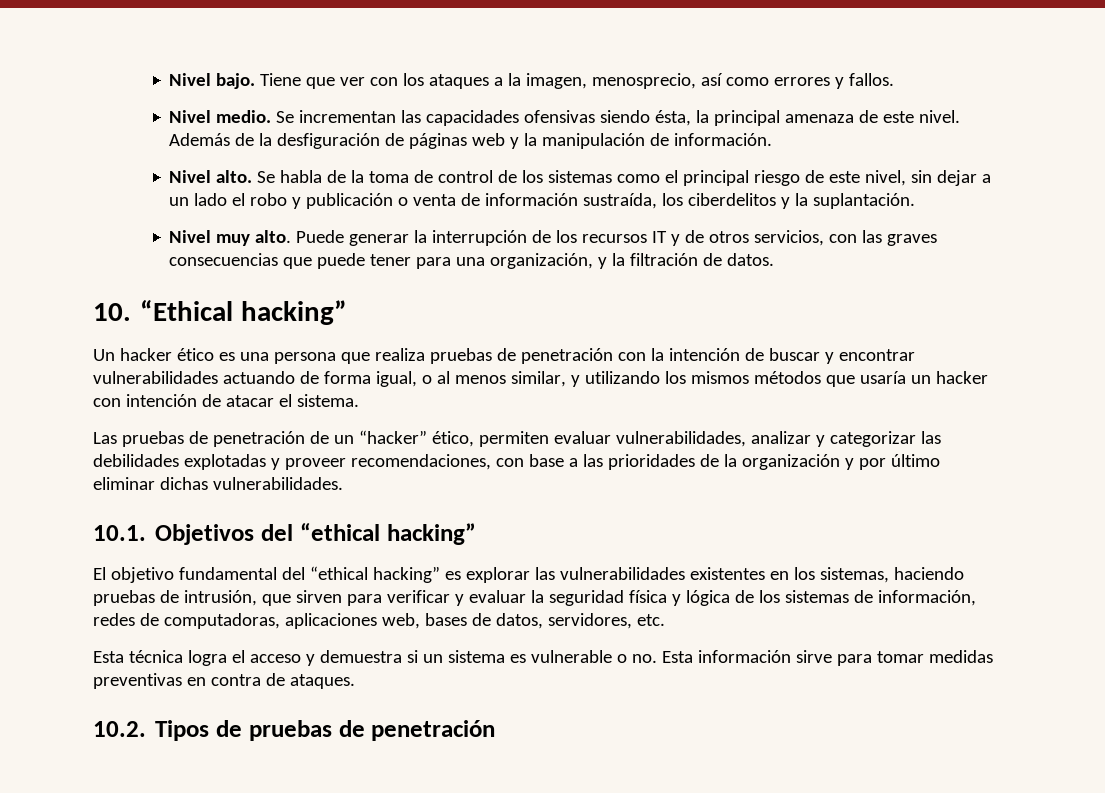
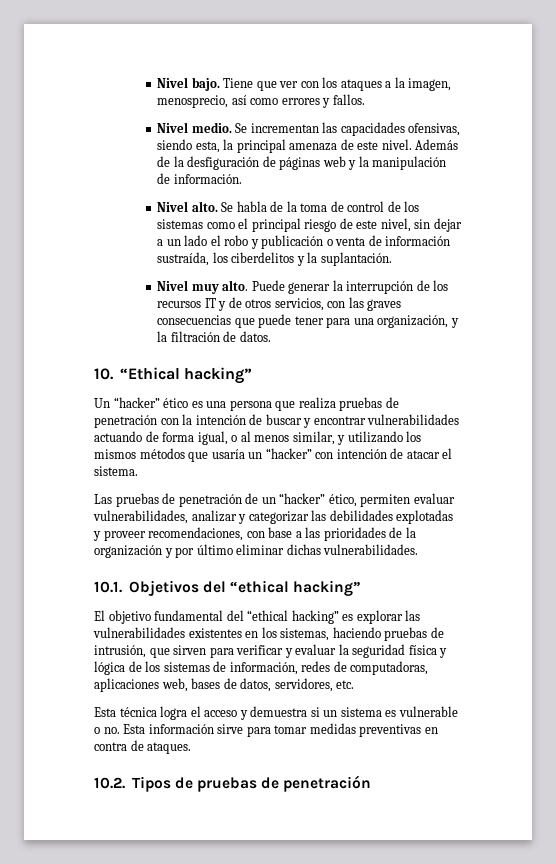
- Se incrementan las capacidades ofensivas siendo ésta, la principal amenaza de este nivel.
+ Se incrementan las capacidades ofensivas, siendo esta, la principal amenaza de este nivel.
- Un hacker ético es una persona que realiza pruebas de penetración con la intención de buscar y encontrar vulnerabilidades actuando de forma igual, o al menos similar, y utilizando los mismos métodos que usaría un hacker con intención de atacar el sistema.
+ Un “hacker” ético es una persona que realiza pruebas de penetración con la intención de buscar y encontrar vulnerabilidades actuando de forma igual, o al menos similar, y utilizando los mismos métodos que usaría un “hacker” con intención de atacar el sistema.

